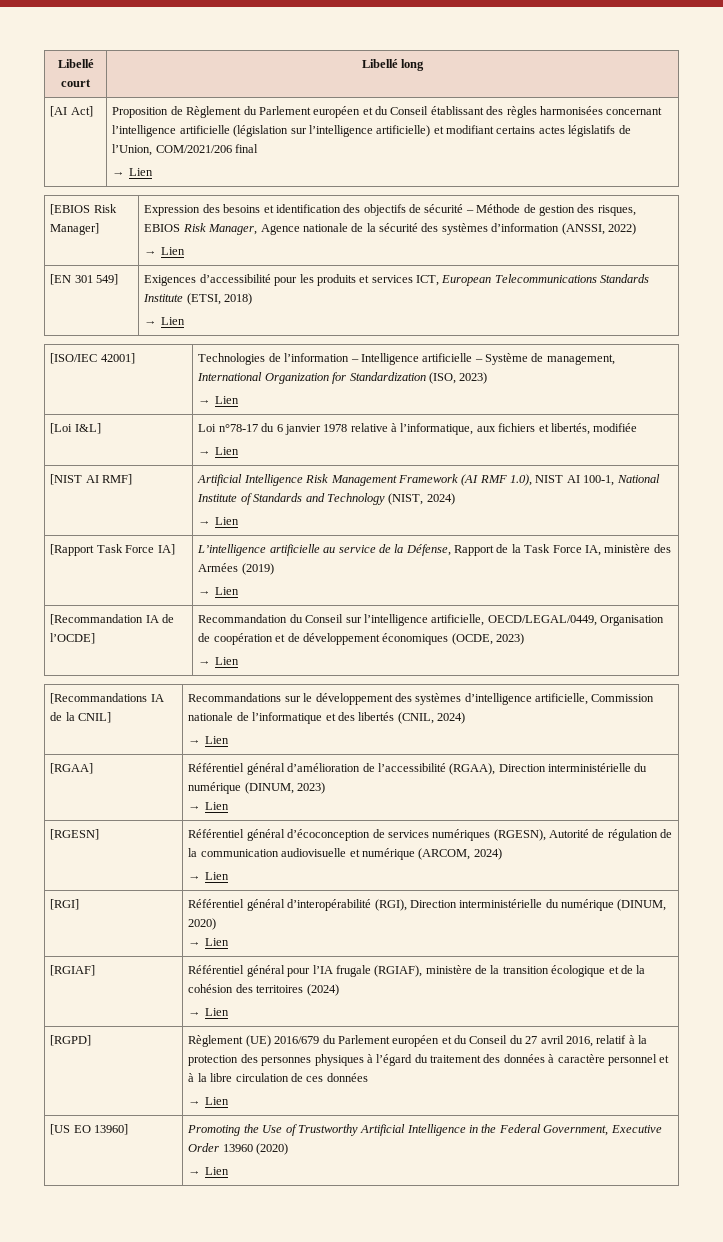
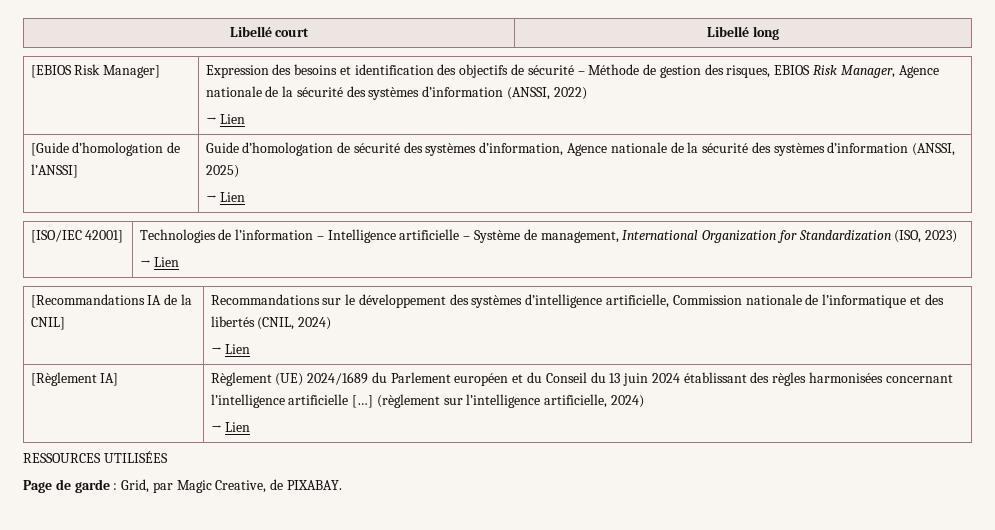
- [AI Act] | Proposition de Règlement du Parlement européen et du Conseil établissant des règles harmonisées concernant l’intelligence artificielle (législation sur l’intelligence artificielle) et modifiant certains actes législatifs de l’Union, COM/2021/206 final
- → Lien
- [EN 301 549] | Exigences d’accessibilité pour les produits et services ICT, European Telecommunications Standards Institute (ETSI, 2018)
+ [Guide d’homologation de l’ANSSI] | Guide d’homologation de sécurité des systèmes d’information, Agence nationale de la sécurité des systèmes d’information (ANSSI, 2025)
- [Loi I&L] | Loi n°78-17 du 6 janvier 1978 relative à l’informatique, aux fichiers et libertés, modifiée
- → Lien
- [NIST AI RMF] | Artificial Intelligence Risk Management Framework (AI RMF 1.0), NIST AI 100-1, National Institute of Standards and Technology (NIST, 2024)
- → Lien
- [Rapport Task Force IA] | L’intelligence artificielle au service de la Défense, Rapport de la Task Force IA, ministère des Armées (2019)
- → Lien
- [Recommandation IA de l’OCDE] | Recommandation du Conseil sur l’intelligence artificielle, OECD/LEGAL/0449, Organisation de coopération et de développement économiques (OCDE, 2023)
- → Lien
- [RGAA] | Référentiel général d’amélioration de l’accessibilité (RGAA), Direction interministérielle du numérique (DINUM, 2023)
+ [Règlement IA] | Règlement (UE) 2024/1689 du Parlement européen et du Conseil du 13 juin 2024 établissant des règles harmonisées concernant l’intelligence artificielle […] (règlement sur l’intelligence artificielle, 2024)
  → Lien
- [RGESN] | Référentiel général d’écoconception de services numériques (RGESN), Autorité de régulation de la communication audiovisuelle et numérique (ARCOM, 2024)
- → Lien
- [RGI] | Référentiel général d’interopérabilité (RGI), Direction interministérielle du numérique (DINUM, 2020)
- → Lien
- [RGIAF] | Référentiel général pour l’IA frugale (RGIAF), ministère de la transition écologique et de la cohésion des territoires (2024)
- → Lien
- [RGPD] | Règlement (UE) 2016/679 du Parlement européen et du Conseil du 27 avril 2016, relatif à la protection des personnes physiques à l’égard du traitement des données à caractère personnel et à la libre circulation de ces données
- → Lien
- [US EO 13960] | Promoting the Use of Trustworthy Artificial Intelligence in the Federal Government, Executive Order 13960 (2020)
- → Lien
+ RESSOURCES UTILISÉES
+ Page de garde : Grid, par Magic Creative, de PIXABAY.

